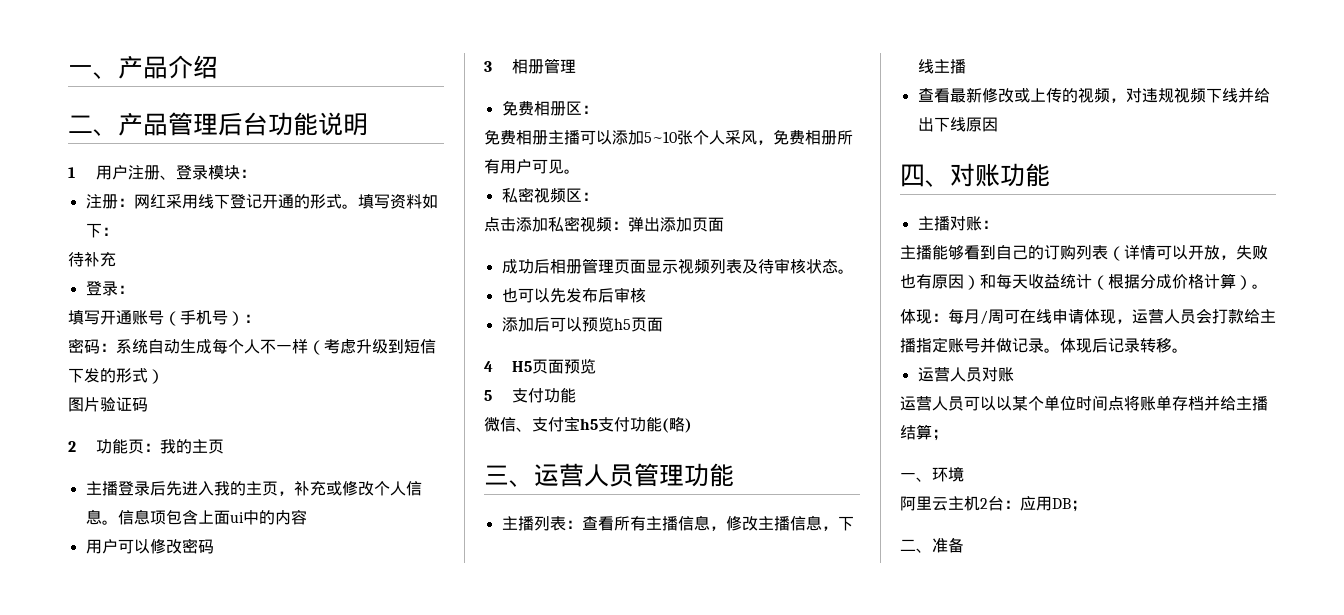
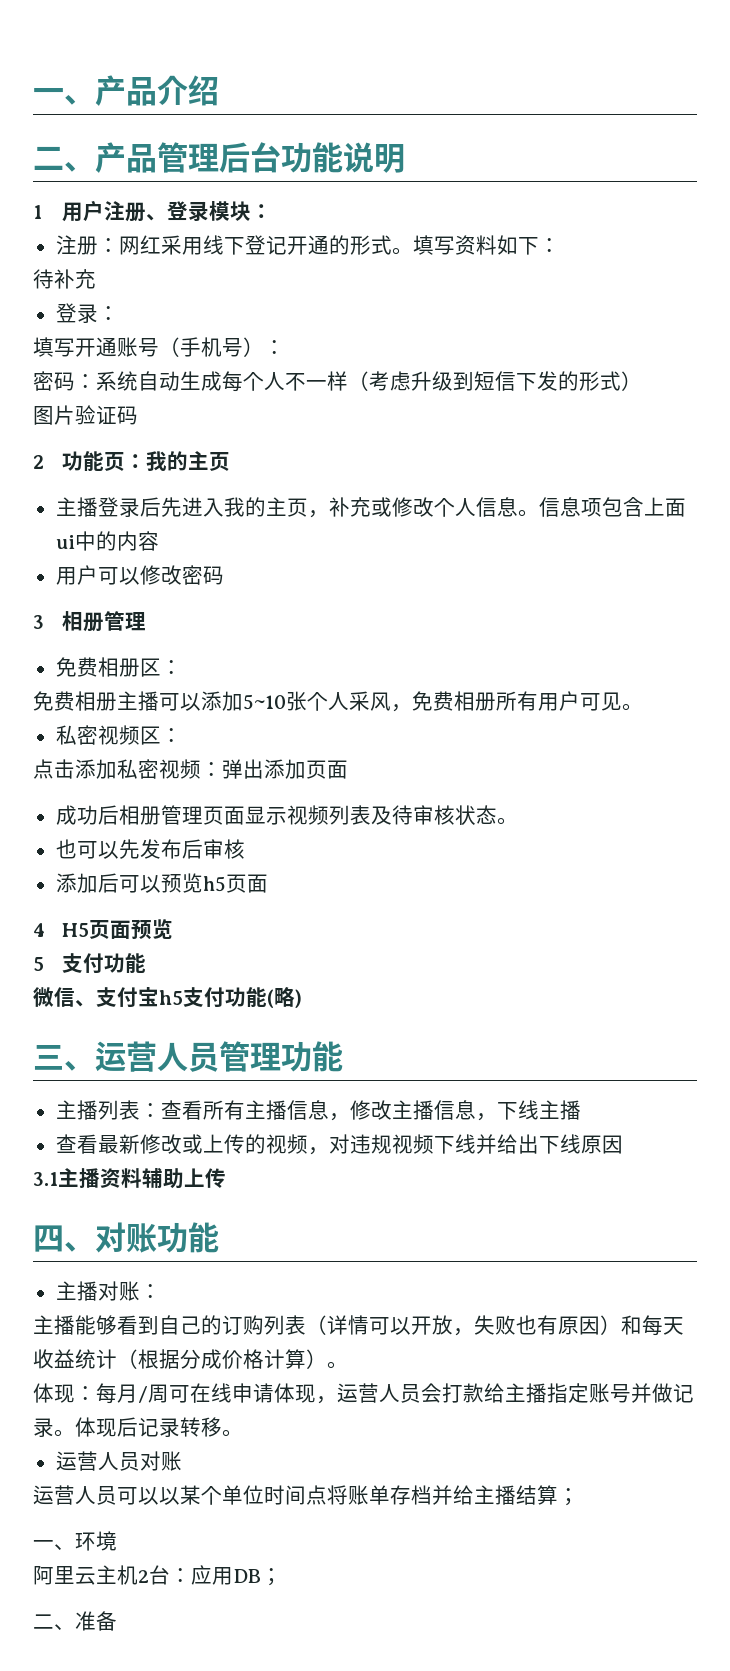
+ 3.1主播资料辅助上传

